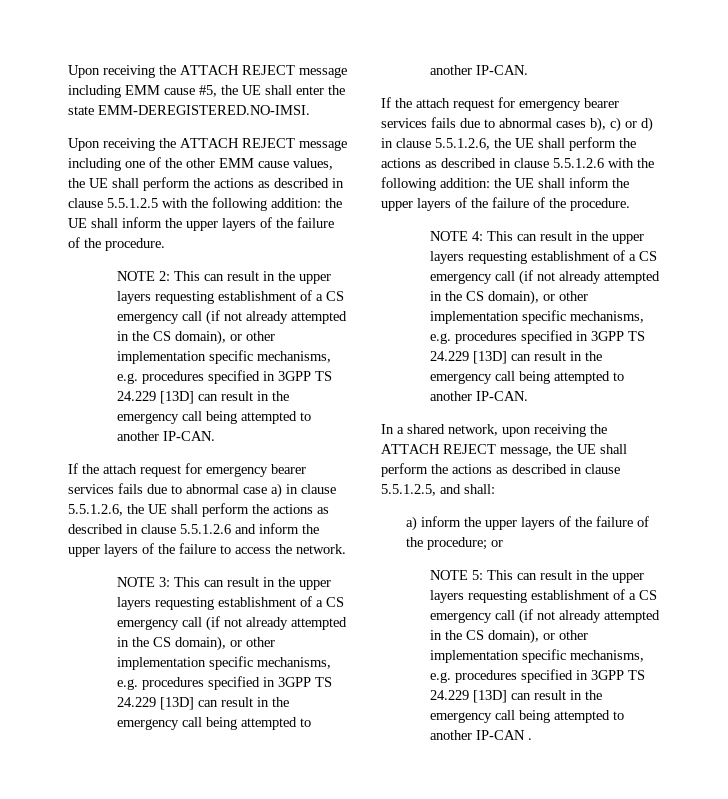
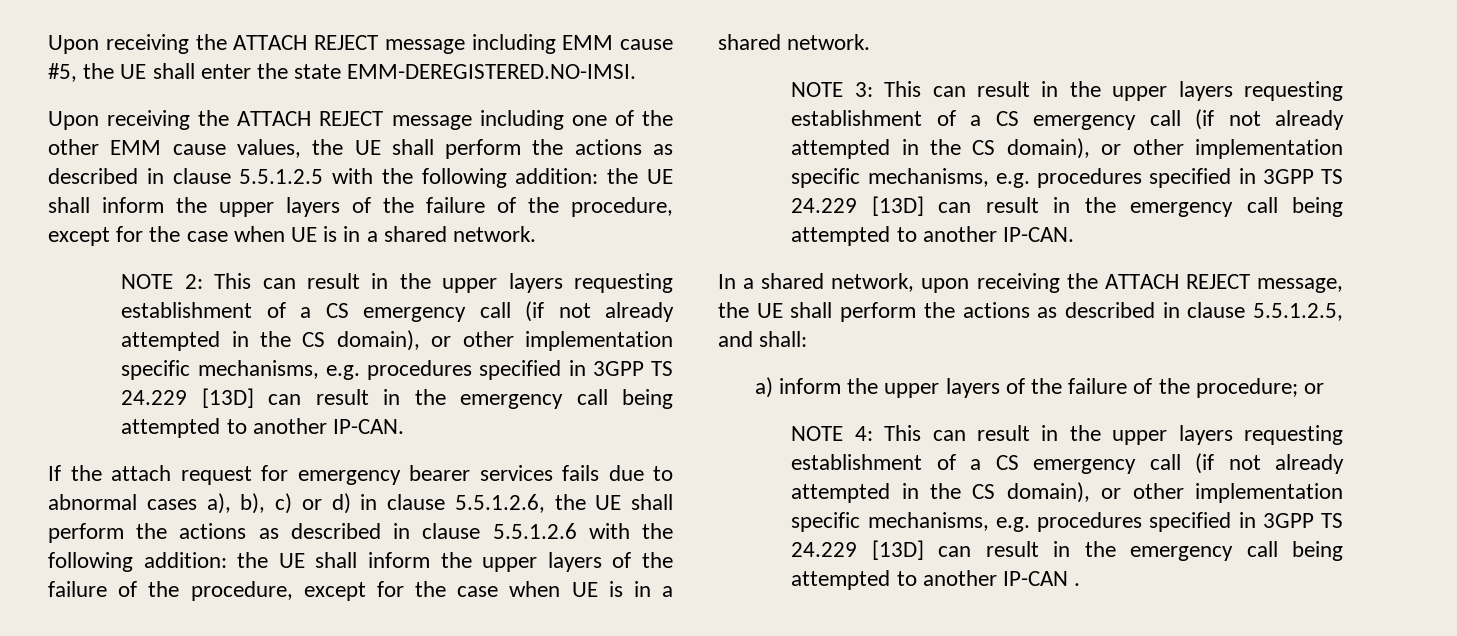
- Upon receiving the ATTACH REJECT message including one of the other EMM cause values, the UE shall perform the actions as described in clause 5.5.1.2.5 with the following addition: the UE shall inform the upper layers of the failure of the procedure.
+ Upon receiving the ATTACH REJECT message including one of the other EMM cause values, the UE shall perform the actions as described in clause 5.5.1.2.5 with the following addition: the UE shall inform the upper layers of the failure of the procedure, except for the case when UE is in a shared network.
- If the attach request for emergency bearer services fails due to abnormal case a) in clause 5.5.1.2.6, the UE shall perform the actions as described in clause 5.5.1.2.6 and inform the upper layers of the failure to access the network.
- NOTE 3: This can result in the upper layers requesting establishment of a CS emergency call (if not already attempted in the CS domain), or other implementation specific mechanisms, e.g. procedures specified in 3GPP TS 24.229 [13D] can result in the emergency call being attempted to another IP-CAN.
- If the attach request for emergency bearer services fails due to abnormal cases b), c) or d) in clause 5.5.1.2.6, the UE shall perform the actions as described in clause 5.5.1.2.6 with the following addition: the UE shall inform the upper layers of the failure of the procedure.
- NOTE 4:
+ If the attach request for emergency bearer services fails due to abnormal cases a), b), c) or d) in clause 5.5.1.2.6, the UE shall perform the actions as described in clause 5.5.1.2.6 with the following addition: the UE shall inform the upper layers of the failure of the procedure, except for the case when UE is in a shared network.
+ NOTE 3:
- NOTE 5: This can result in the upper layers requesting establishment of a CS emergency call (if not already attempted in the CS domain), or other implementation specific mechanisms, e.g. procedures specified in 3GPP TS 24.229 [13D] can result in the emergency call being attempted to another IP-CAN .
+ NOTE 4: This can result in the upper layers requesting establishment of a CS emergency call (if not already attempted in the CS domain), or other implementation specific mechanisms, e.g. procedures specified in 3GPP TS 24.229 [13D] can result in the emergency call being attempted to another IP-CAN .

